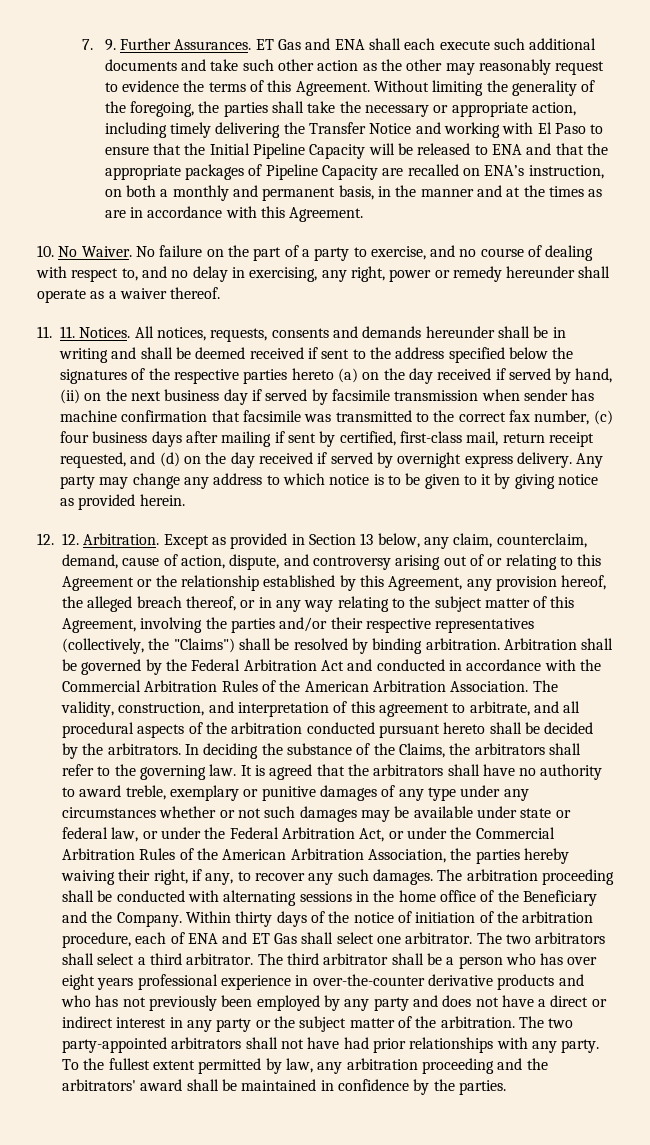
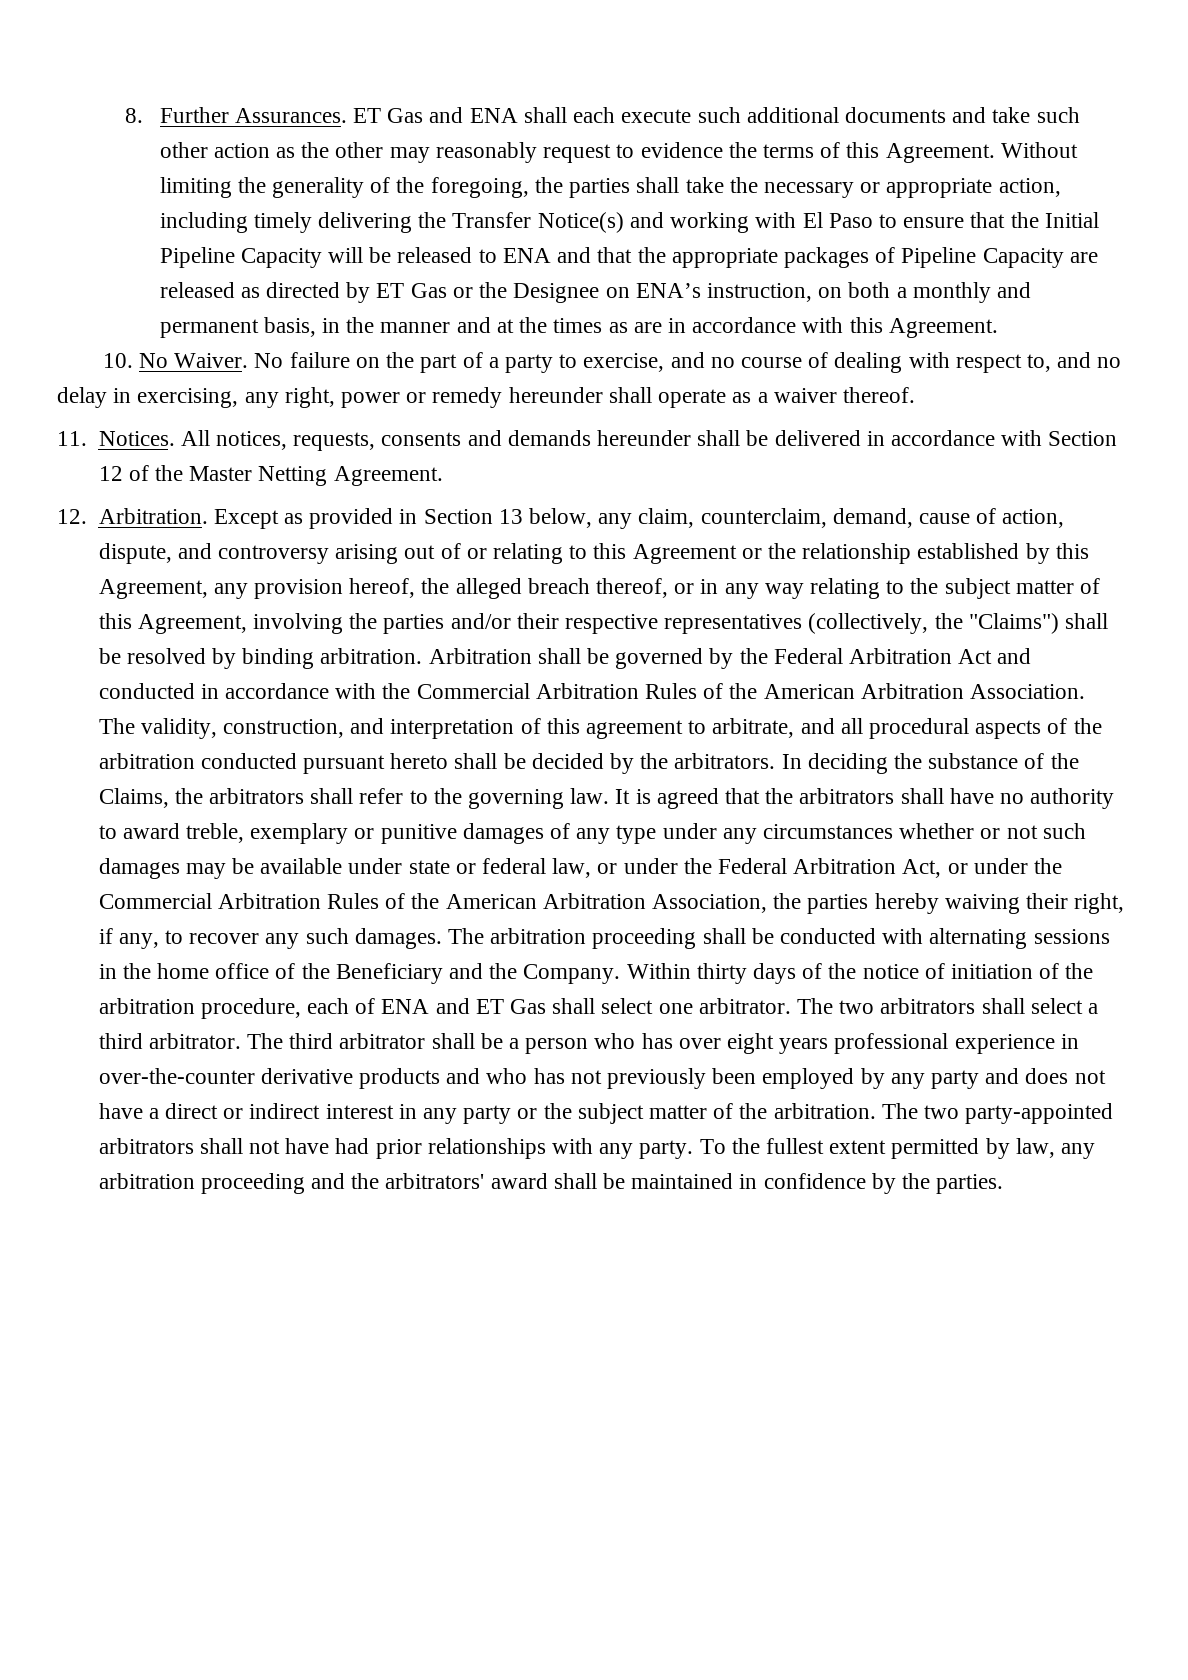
- 7. 9. Further Assurances.
+ 8. Further Assurances.
- Without limiting the generality of the foregoing, the parties shall take the necessary or appropriate action, including timely delivering the Transfer Notice and working with El Paso to ensure that the Initial Pipeline Capacity will be released to ENA and that the appropriate packages of Pipeline Capacity are recalled on ENA’s instruction, on both a monthly and permanent basis, in the manner and at the times as are in accordance with this Agreement.
+ Without limiting the generality of the foregoing, the parties shall take the necessary or appropriate action, including timely delivering the Transfer Notice(s) and working with El Paso to ensure that the Initial Pipeline Capacity will be released to ENA and that the appropriate packages of Pipeline Capacity are released as directed by ET Gas or the Designee on ENA’s instruction, on both a monthly and permanent basis, in the manner and at the times as are in accordance with this Agreement.
- 11. 11. Notices.
+ 11. Notices.
- All notices, requests, consents and demands hereunder shall be in writing and shall be deemed received if sent to the address specified below the signatures of the respective parties hereto (a) on the day received if served by hand, (ii) on the next business day if served by facsimile transmission when sender has machine confirmation that facsimile was transmitted to the correct fax number, (c) four business days after mailing if sent by certified, first-class mail, return receipt requested, and (d) on the day received if served by overnight express delivery. Any party may change any address to which notice is to be given to it by giving notice as provided herein.
- 12. 12. Arbitration.
+ All notices, requests, consents and demands hereunder shall be delivered in accordance with Section 12 of the Master Netting Agreement.
+ 12. Arbitration.

